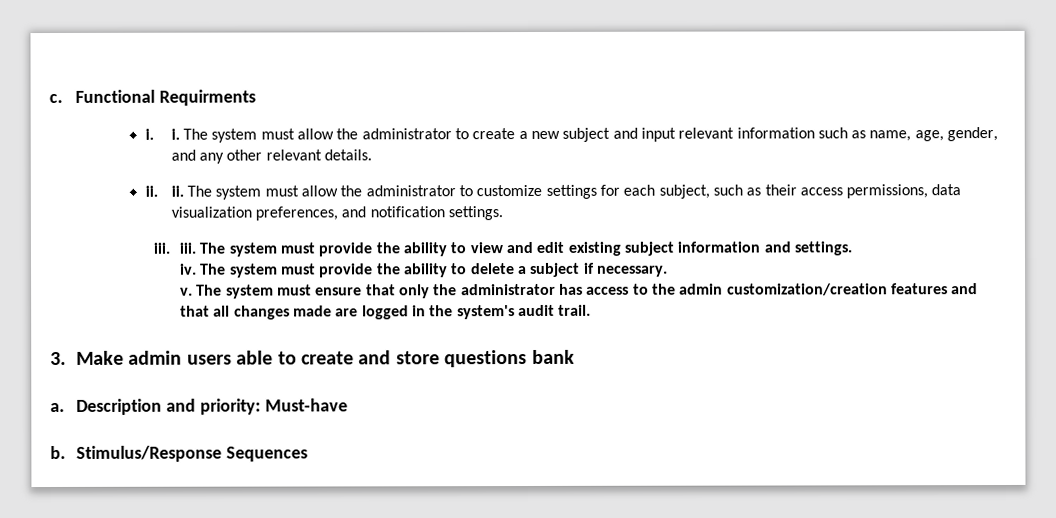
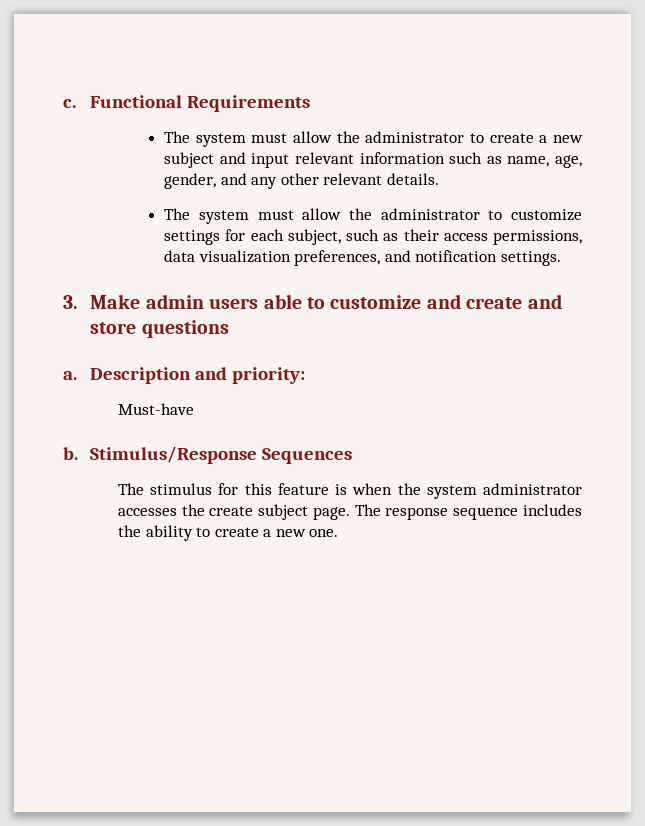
- Functional Requirments
- i. i. The system must allow the administrator to create a new subject and input relevant information such as name, age, gender, and any other relevant details.
+ Functional Requirements
+ The system must allow the administrator to create a new subject and input relevant information such as name, age, gender, and any other relevant details.
- ii. ii.
- iii. iii. The system must provide the ability to view and edit existing subject information and settings.
- iv. The system must provide the ability to delete a subject if necessary.
- v. The system must ensure that only the administrator has access to the admin customization/creation features and that all changes made are logged in the system's audit trail.
- 3. Make admin users able to create and store questions bank
+ 3. Make admin users able to customize and create and store questions
- Description and priority: Must-have
+ Description and priority:
+ Must-have
+ The stimulus for this feature is when the system administrator accesses the create subject page. The response sequence includes the ability to create a new one.

